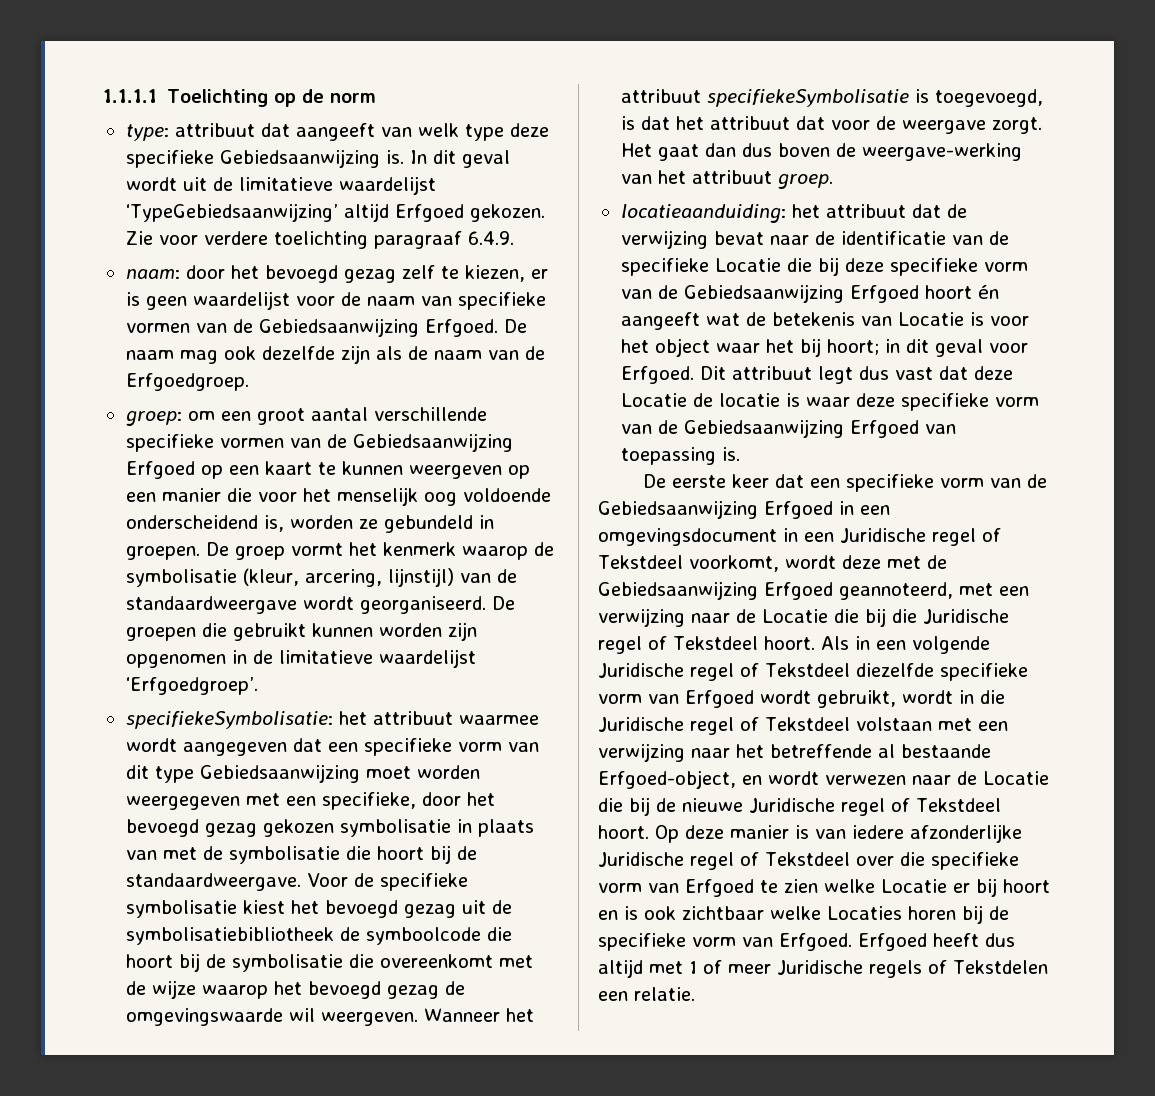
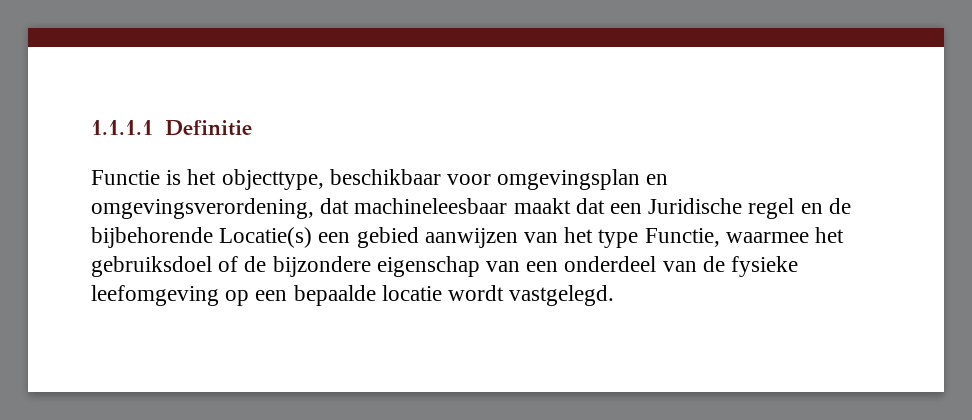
- 1.1.1.1 Toelichting op de norm
- type: attribuut dat aangeeft van welk type deze specifieke Gebiedsaanwijzing is. In dit geval wordt uit de limitatieve waardelijst ‘TypeGebiedsaanwijzing’ altijd Erfgoed gekozen. Zie voor verdere toelichting paragraaf 6.4.9.
- naam: door het bevoegd gezag zelf te kiezen, er is geen waardelijst voor de naam van specifieke vormen van de Gebiedsaanwijzing Erfgoed. De naam mag ook dezelfde zijn als de naam van de Erfgoedgroep.
- groep: om een groot aantal verschillende specifieke vormen van de Gebiedsaanwijzing Erfgoed op een kaart te kunnen weergeven op een manier die voor het menselijk oog voldoende onderscheidend is, worden ze gebundeld in groepen. De groep vormt het kenmerk waarop de symbolisatie (kleur, arcering, lijnstijl) van de standaardweergave wordt georganiseerd. De groepen die gebruikt kunnen worden zijn opgenomen in de limitatieve waardelijst ‘Erfgoedgroep’.
- specifiekeSymbolisatie: het attribuut waarmee wordt aangegeven dat een specifieke vorm van dit type Gebiedsaanwijzing moet worden weergegeven met een specifieke, door het bevoegd gezag gekozen symbolisatie in plaats van met de symbolisatie die hoort bij de standaardweergave. Voor de specifieke symbolisatie kiest het bevoegd gezag uit de symbolisatiebibliotheek de symboolcode die hoort bij de symbolisatie die overeenkomt met de wijze waarop het bevoegd gezag de omgevingswaarde wil weergeven. Wanneer het attribuut specifiekeSymbolisatie is toegevoegd, is dat het attribuut dat voor de weergave zorgt. Het gaat dan dus boven de weergave-werking van het attribuut groep.
- locatieaanduiding: het attribuut dat de verwijzing bevat naar de identificatie van de specifieke Locatie die bij deze specifieke vorm van de Gebiedsaanwijzing Erfgoed hoort én aangeeft wat de betekenis van Locatie is voor het object waar het bij hoort; in dit geval voor Erfgoed. Dit attribuut legt dus vast dat deze Locatie de locatie is waar deze specifieke vorm van de Gebiedsaanwijzing Erfgoed van toepassing is.
- De eerste keer dat een specifieke vorm van de Gebiedsaanwijzing Erfgoed in een omgevingsdocument in een Juridische regel of Tekstdeel voorkomt, wordt deze met de Gebiedsaanwijzing Erfgoed geannoteerd, met een verwijzing naar de Locatie die bij die Juridische regel of Tekstdeel hoort. Als in een volgende Juridische regel of Tekstdeel diezelfde specifieke vorm van Erfgoed wordt gebruikt, wordt in die Juridische regel of Tekstdeel volstaan met een verwijzing naar het betreffende al bestaande Erfgoed-object, en wordt verwezen naar de Locatie die bij de nieuwe Juridische regel of Tekstdeel hoort. Op deze manier is van iedere afzonderlijke Juridische regel of Tekstdeel over die specifieke vorm van Erfgoed te zien welke Locatie er bij hoort en is ook zichtbaar welke Locaties horen bij de specifieke vorm van Erfgoed. Erfgoed heeft dus altijd met 1 of meer Juridische regels of Tekstdelen een relatie.
+ 1.1.1.1 Definitie
+ Functie is het objecttype, beschikbaar voor omgevingsplan en omgevingsverordening, dat machineleesbaar maakt dat een Juridische regel en de bijbehorende Locatie(s) een gebied aanwijzen van het type Functie, waarmee het gebruiksdoel of de bijzondere eigenschap van een onderdeel van de fysieke leefomgeving op een bepaalde locatie wordt vastgelegd.

